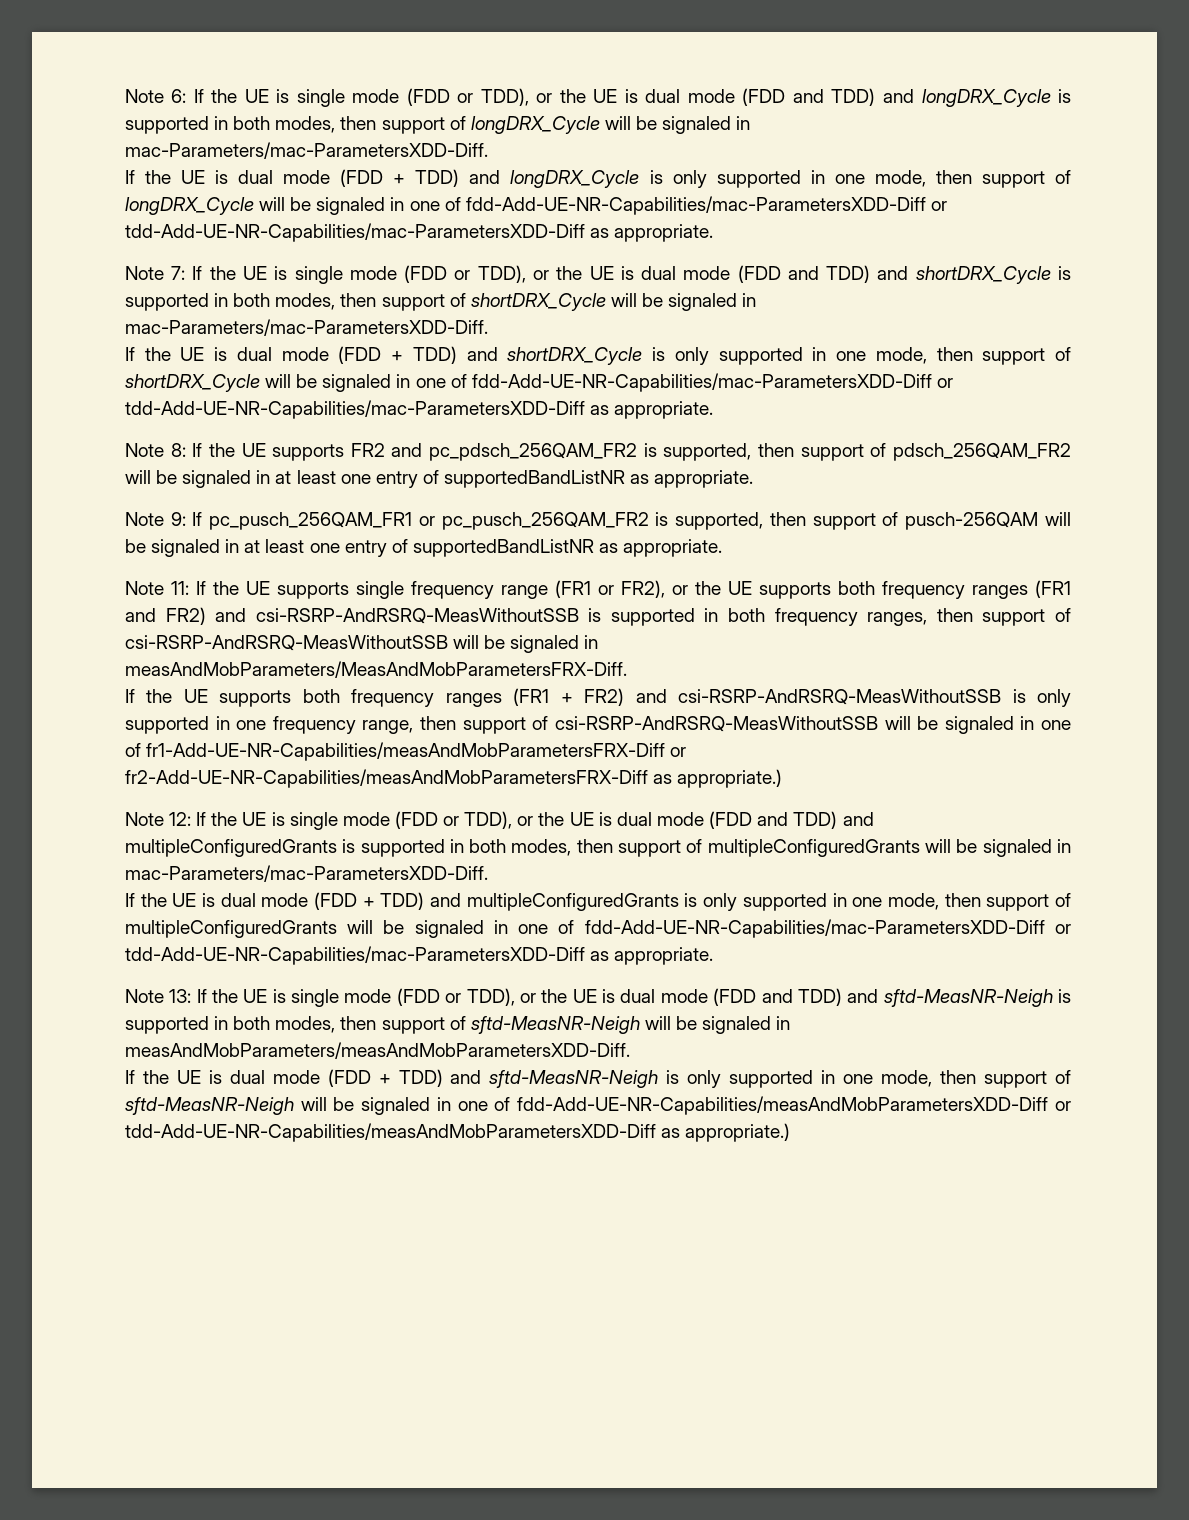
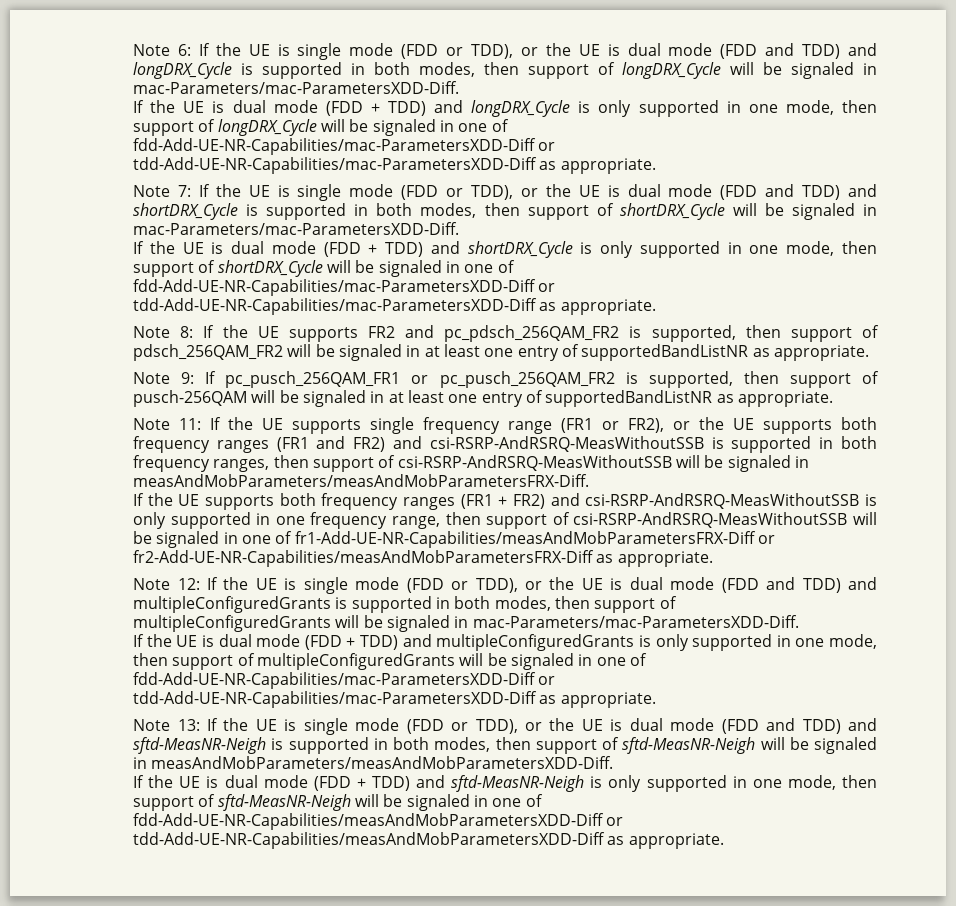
- Note 11: If the UE supports single frequency range (FR1 or FR2), or the UE supports both frequency ranges (FR1 and FR2) and csi-RSRP-AndRSRQ-MeasWithoutSSB is supported in both frequency ranges, then support of csi-RSRP-AndRSRQ-MeasWithoutSSB will be signaled in measAndMobParameters/MeasAndMobParametersFRX-Diff.
+ Note 11: If the UE supports single frequency range (FR1 or FR2), or the UE supports both frequency ranges (FR1 and FR2) and csi-RSRP-AndRSRQ-MeasWithoutSSB is supported in both frequency ranges, then support of csi-RSRP-AndRSRQ-MeasWithoutSSB will be signaled in measAndMobParameters/measAndMobParametersFRX-Diff.
- If the UE supports both frequency ranges (FR1 + FR2) and csi-RSRP-AndRSRQ-MeasWithoutSSB is only supported in one frequency range, then support of csi-RSRP-AndRSRQ-MeasWithoutSSB will be signaled in one of fr1-Add-UE-NR-Capabilities/measAndMobParametersFRX-Diff or fr2-Add-UE-NR-Capabilities/measAndMobParametersFRX-Diff as appropriate.)
+ If the UE supports both frequency ranges (FR1 + FR2) and csi-RSRP-AndRSRQ-MeasWithoutSSB is only supported in one frequency range, then support of csi-RSRP-AndRSRQ-MeasWithoutSSB will be signaled in one of fr1-Add-UE-NR-Capabilities/measAndMobParametersFRX-Diff or fr2-Add-UE-NR-Capabilities/measAndMobParametersFRX-Diff as appropriate.
- If the UE is dual mode (FDD + TDD) and sftd-MeasNR-Neigh is only supported in one mode, then support of sftd-MeasNR-Neigh will be signaled in one of fdd-Add-UE-NR-Capabilities/measAndMobParametersXDD-Diff or tdd-Add-UE-NR-Capabilities/measAndMobParametersXDD-Diff as appropriate.)
+ If the UE is dual mode (FDD + TDD) and sftd-MeasNR-Neigh is only supported in one mode, then support of sftd-MeasNR-Neigh will be signaled in one of fdd-Add-UE-NR-Capabilities/measAndMobParametersXDD-Diff or tdd-Add-UE-NR-Capabilities/measAndMobParametersXDD-Diff as appropriate.

